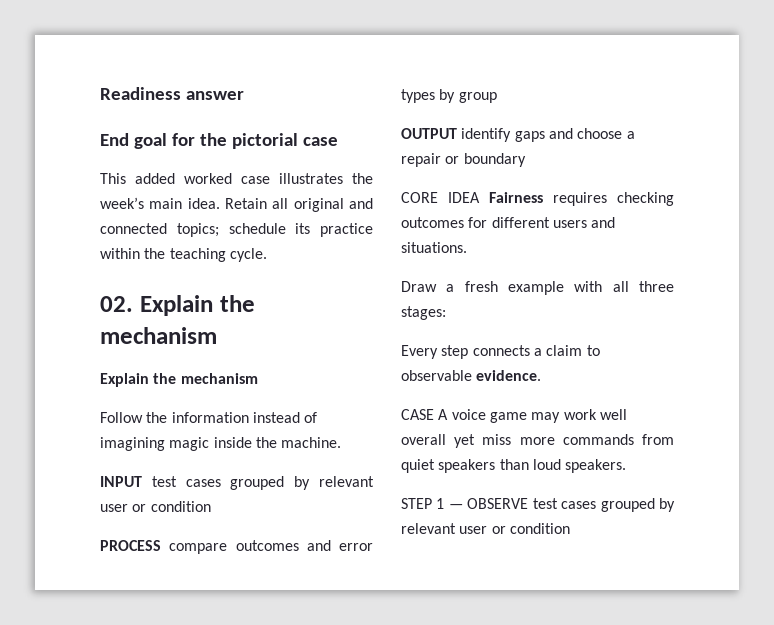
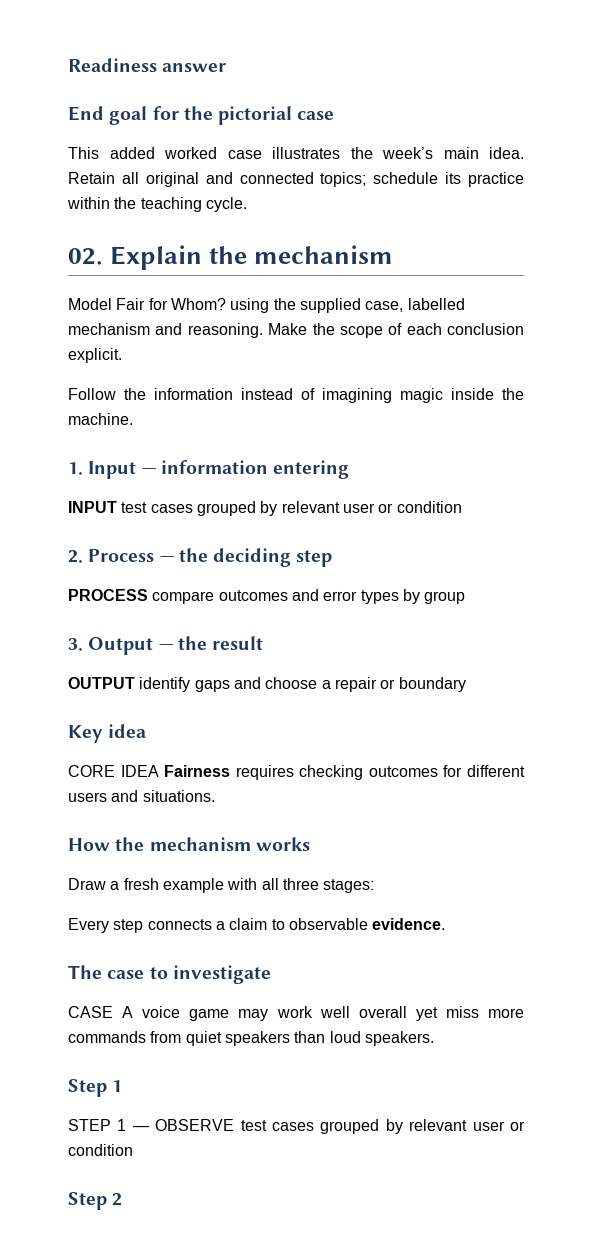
  02. Explain the mechanism
- Explain the mechanism
+ Model Fair for Whom? using the supplied case, labelled mechanism and reasoning. Make the scope of each conclusion explicit.
+ 1. Input — information entering
+ 2. Process — the deciding step
+ 3. Output — the result
+ Key idea
+ How the mechanism works
+ The case to investigate
+ Step 1
+ Step 2

